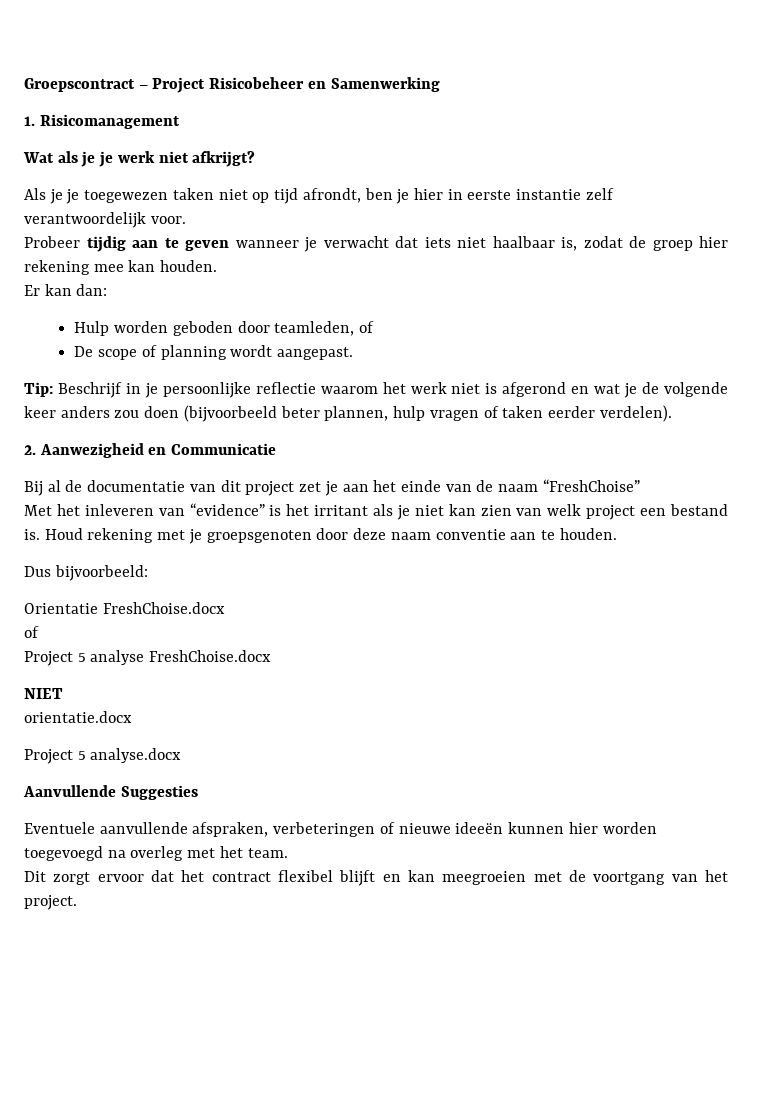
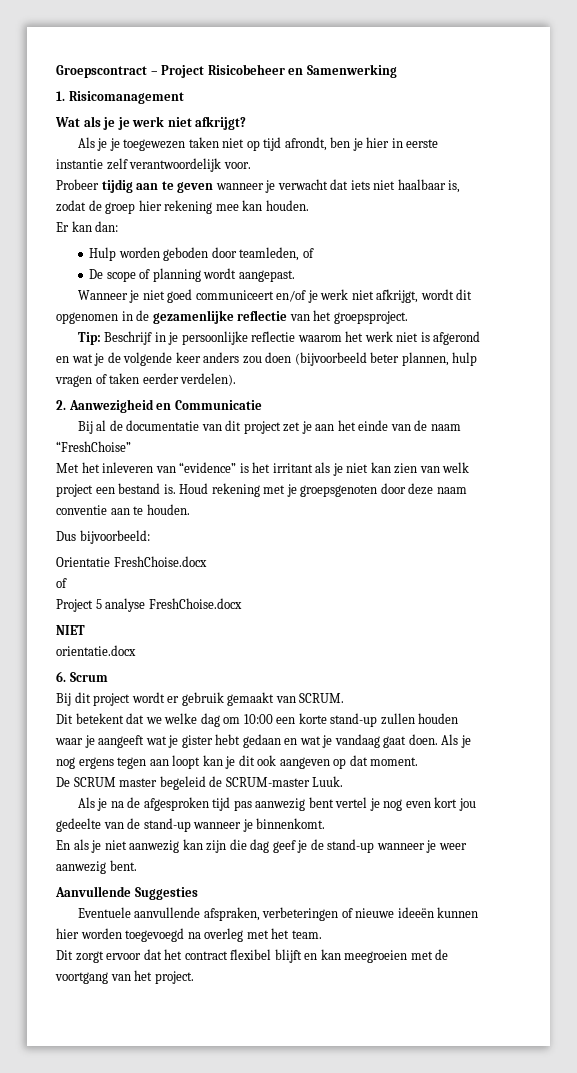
+ Wanneer je niet goed communiceert en/of je werk niet afkrijgt, wordt dit opgenomen in de gezamenlijke reflectie van het groepsproject.
- Project 5 analyse.docx
+ 6. Scrum
+ Bij dit project wordt er gebruik gemaakt van SCRUM.
+ Dit betekent dat we welke dag om 10:00 een korte stand-up zullen houden waar je aangeeft wat je gister hebt gedaan en wat je vandaag gaat doen. Als je nog ergens tegen aan loopt kan je dit ook aangeven op dat moment.
+ De SCRUM master begeleid de SCRUM-master Luuk.
+ Als je na de afgesproken tijd pas aanwezig bent vertel je nog even kort jou gedeelte van de stand-up wanneer je binnenkomt.
+ En als je niet aanwezig kan zijn die dag geef je de stand-up wanneer je weer aanwezig bent.

